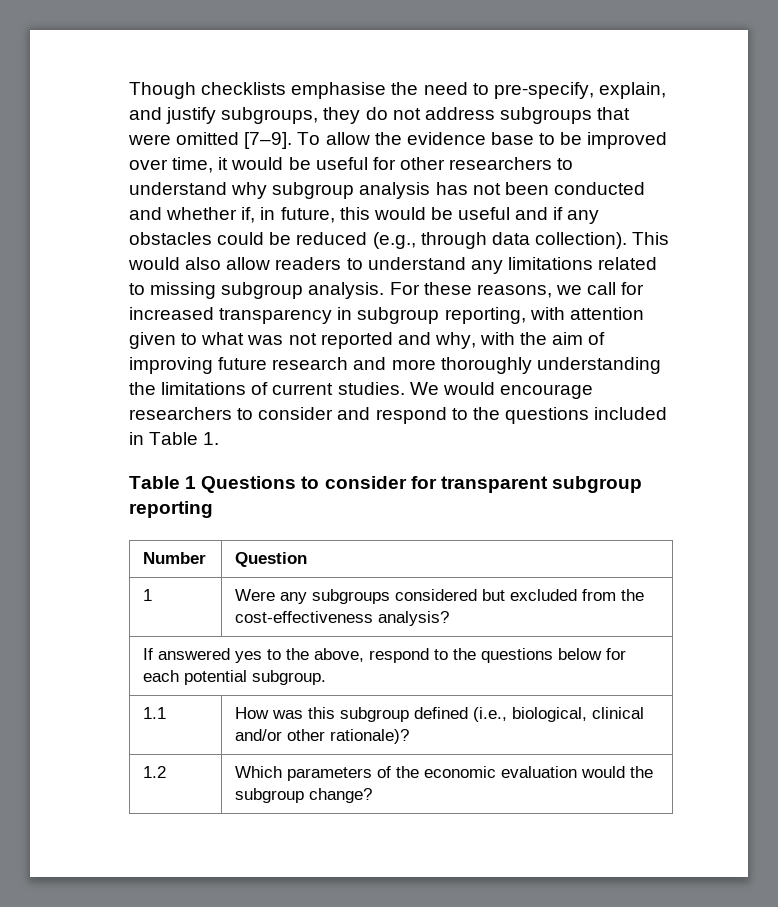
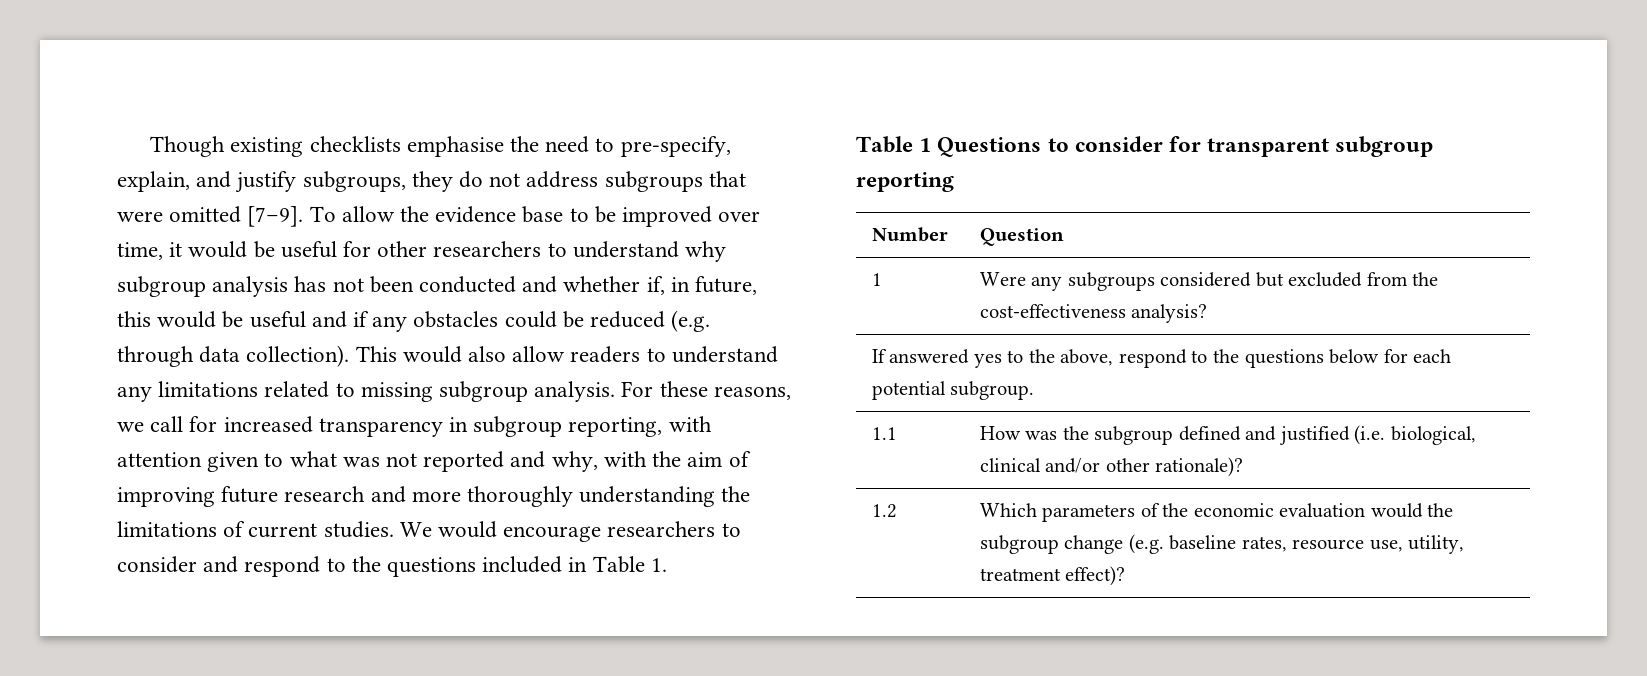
- Though checklists emphasise the need to pre-specify, explain, and justify subgroups, they do not address subgroups that were omitted [7–9].
+ Though existing checklists emphasise the need to pre-specify, explain, and justify subgroups, they do not address subgroups that were omitted [7–9].
- To allow the evidence base to be improved over time, it would be useful for other researchers to understand why subgroup analysis has not been conducted and whether if, in future, this would be useful and if any obstacles could be reduced (e.g., through data collection).
+ To allow the evidence base to be improved over time, it would be useful for other researchers to understand why subgroup analysis has not been conducted and whether if, in future, this would be useful and if any obstacles could be reduced (e.g. through data collection).
- 1.1 | How was this subgroup defined (i.e., biological, clinical and/or other rationale)?
+ 1.1 | How was the subgroup defined and justified (i.e. biological, clinical and/or other rationale)?
- 1.2 | Which parameters of the economic evaluation would the subgroup change?
+ 1.2 | Which parameters of the economic evaluation would the subgroup change (e.g. baseline rates, resource use, utility, treatment effect)?

